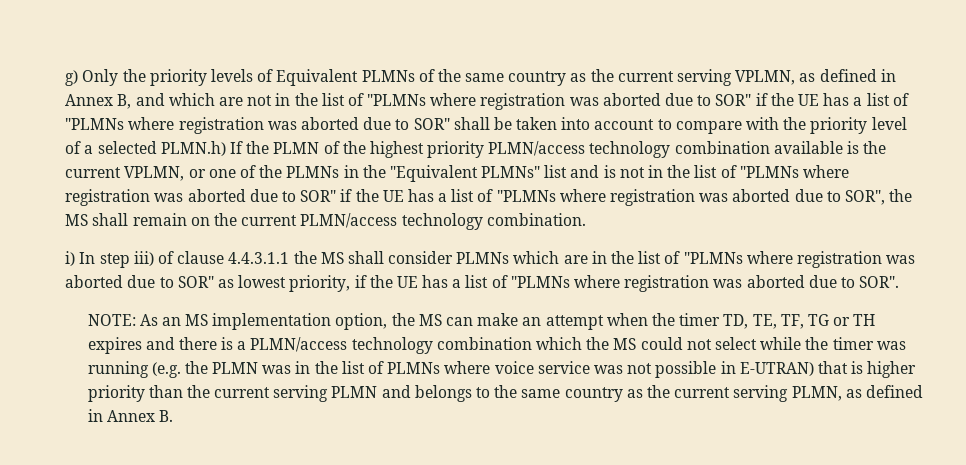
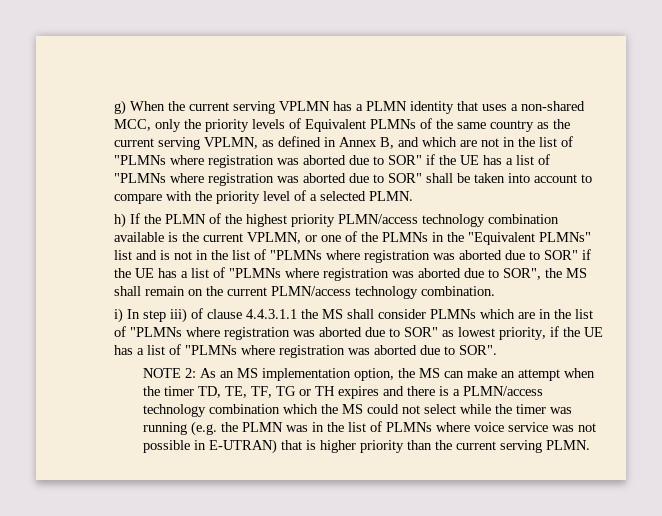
- g) Only the priority levels of Equivalent PLMNs of the same country as the current serving VPLMN, as defined in Annex B, and which are not in the list of "PLMNs where registration was aborted due to SOR" if the UE has a list of "PLMNs where registration was aborted due to SOR" shall be taken into account to compare with the priority level of a selected PLMN.h) If the PLMN of the highest priority PLMN/access technology combination available is the current VPLMN, or one of the PLMNs in the "Equivalent PLMNs" list and is not in the list of "PLMNs where registration was aborted due to SOR" if the UE has a list of "PLMNs where registration was aborted due to SOR", the MS shall remain on the current PLMN/access technology combination.
+ g) When the current serving VPLMN has a PLMN identity that uses a non-shared MCC, only the priority levels of Equivalent PLMNs of the same country as the current serving VPLMN, as defined in Annex B, and which are not in the list of "PLMNs where registration was aborted due to SOR" if the UE has a list of "PLMNs where registration was aborted due to SOR" shall be taken into account to compare with the priority level of a selected PLMN.
+ h) If the PLMN of the highest priority PLMN/access technology combination available is the current VPLMN, or one of the PLMNs in the "Equivalent PLMNs" list and is not in the list of "PLMNs where registration was aborted due to SOR" if the UE has a list of "PLMNs where registration was aborted due to SOR", the MS shall remain on the current PLMN/access technology combination.
- NOTE:
+ NOTE 2:
- As an MS implementation option, the MS can make an attempt when the timer TD, TE, TF, TG or TH expires and there is a PLMN/access technology combination which the MS could not select while the timer was running (e.g. the PLMN was in the list of PLMNs where voice service was not possible in E-UTRAN) that is higher priority than the current serving PLMN and belongs to the same country as the current serving PLMN, as defined in Annex B.
+ As an MS implementation option, the MS can make an attempt when the timer TD, TE, TF, TG or TH expires and there is a PLMN/access technology combination which the MS could not select while the timer was running (e.g. the PLMN was in the list of PLMNs where voice service was not possible in E-UTRAN) that is higher priority than the current serving PLMN.

